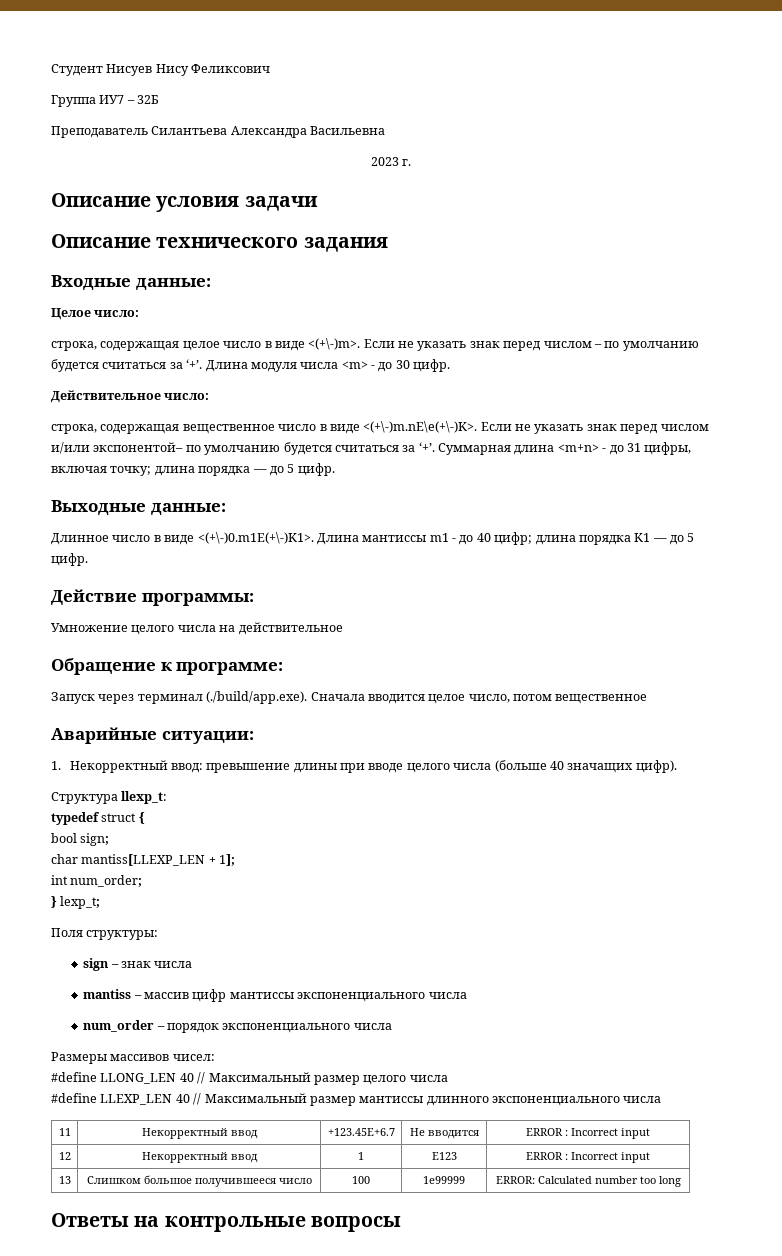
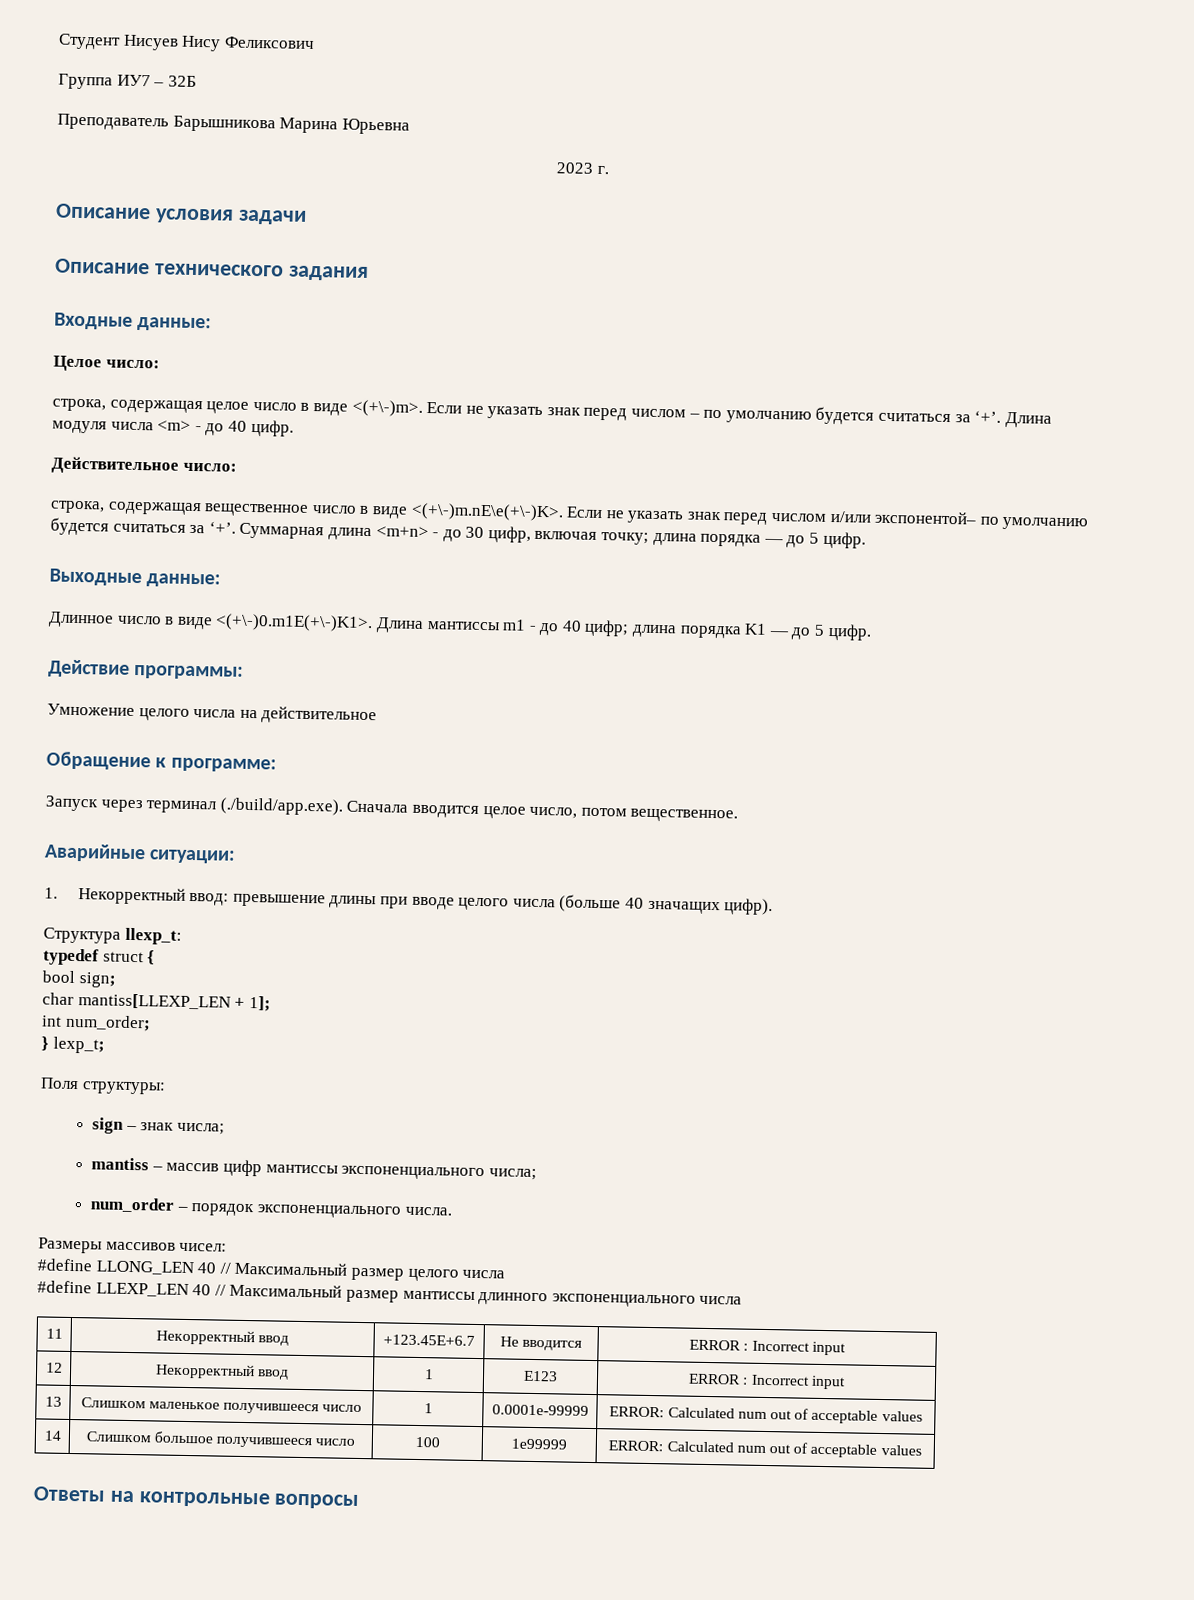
- Преподаватель Силантьева Александра Васильевна
+ Преподаватель Барышникова Марина Юрьевна
- Длина модуля числа <m> - до 30 цифр.
+ Длина модуля числа <m> - до 40 цифр.
- Суммарная длина <m+n> - до 31 цифры, включая точку; длина порядка — до 5 цифр.
+ Суммарная длина <m+n> - до 30 цифр, включая точку; длина порядка — до 5 цифр.
- Запуск через терминал (./build/app.exe). Сначала вводится целое число, потом вещественное
+ Запуск через терминал (./build/app.exe). Сначала вводится целое число, потом вещественное.
- sign – знак числа
+ sign – знак числа;
- mantiss – массив цифр мантиссы экспоненциального числа
+ mantiss – массив цифр мантиссы экспоненциального числа;
- num_order – порядок экспоненциального числа
+ num_order – порядок экспоненциального числа.
- 13 | Слишком большое получившееся число | 100 | 1e99999 | ERROR: Calculated number too long
+ 13 | Слишком маленькое получившееся число | 1 | 0.0001e-99999 | ERROR: Calculated num out of acceptable values
+ 14 | Слишком большое получившееся число | 100 | 1e99999 | ERROR: Calculated num out of acceptable values

